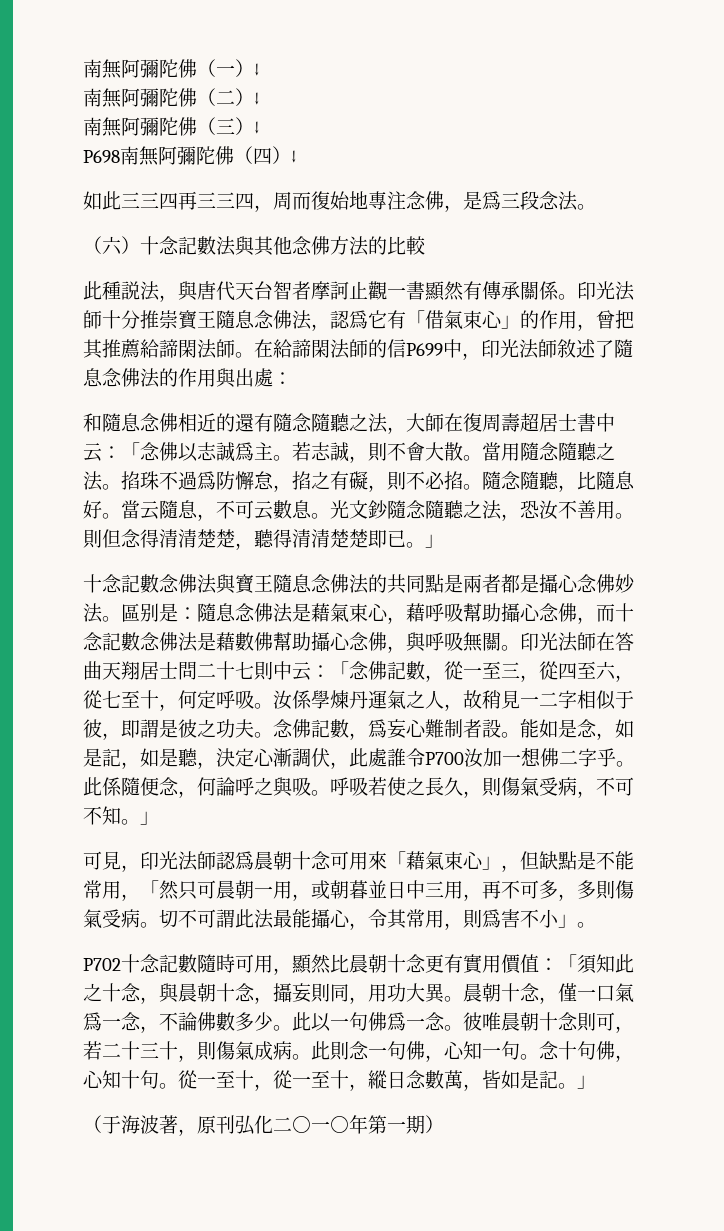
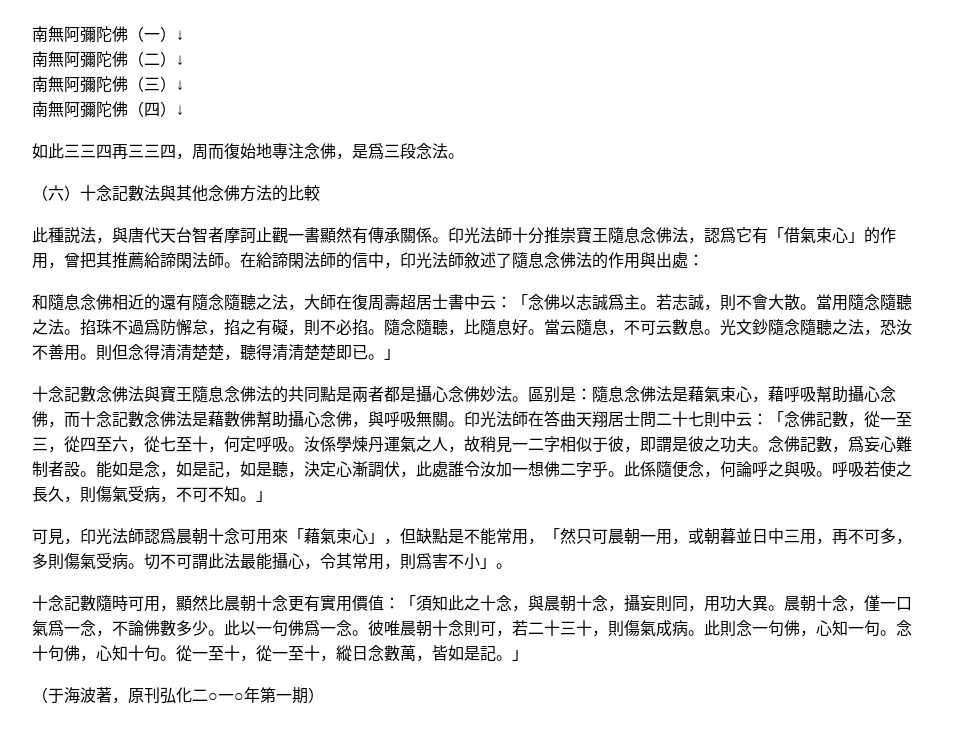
- P698南無阿彌陀佛（四）↓
+ 南無阿彌陀佛（四）↓
- 在給諦閑法師的信P699中，印光法師敘述了隨息念佛法的作用與出處：
+ 在給諦閑法師的信中，印光法師敘述了隨息念佛法的作用與出處：
- 能如是念，如是記，如是聽，決定心漸調伏，此處誰令P700汝加一想佛二字乎。
+ 能如是念，如是記，如是聽，決定心漸調伏，此處誰令汝加一想佛二字乎。
- P702十念記數隨時可用，顯然比晨朝十念更有實用價值：「須知此之十念，與晨朝十念，攝妄則同，用功大異。
+ 十念記數隨時可用，顯然比晨朝十念更有實用價值：「須知此之十念，與晨朝十念，攝妄則同，用功大異。

